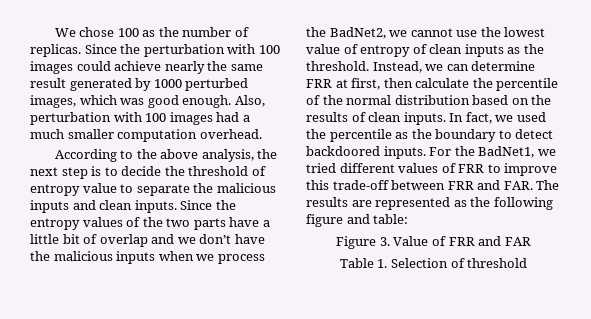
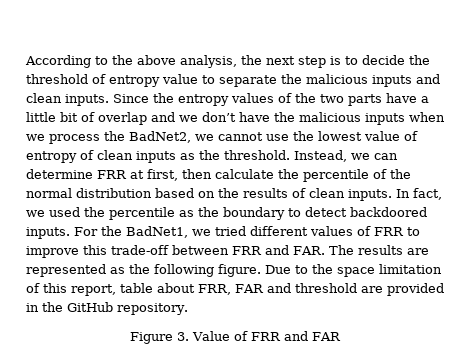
- We chose 100 as the number of replicas. Since the perturbation with 100 images could achieve nearly the same result generated by 1000 perturbed images, which was good enough. Also, perturbation with 100 images had a much smaller computation overhead.
- For the BadNet1, we tried different values of FRR to improve this trade-off between FRR and FAR. The results are represented as the following figure and table:
+ For the BadNet1, we tried different values of FRR to improve this trade-off between FRR and FAR. The results are represented as the following figure. Due to the space limitation of this report, table about FRR, FAR and threshold are provided in the GitHub repository.
- Table 1. Selection of threshold

